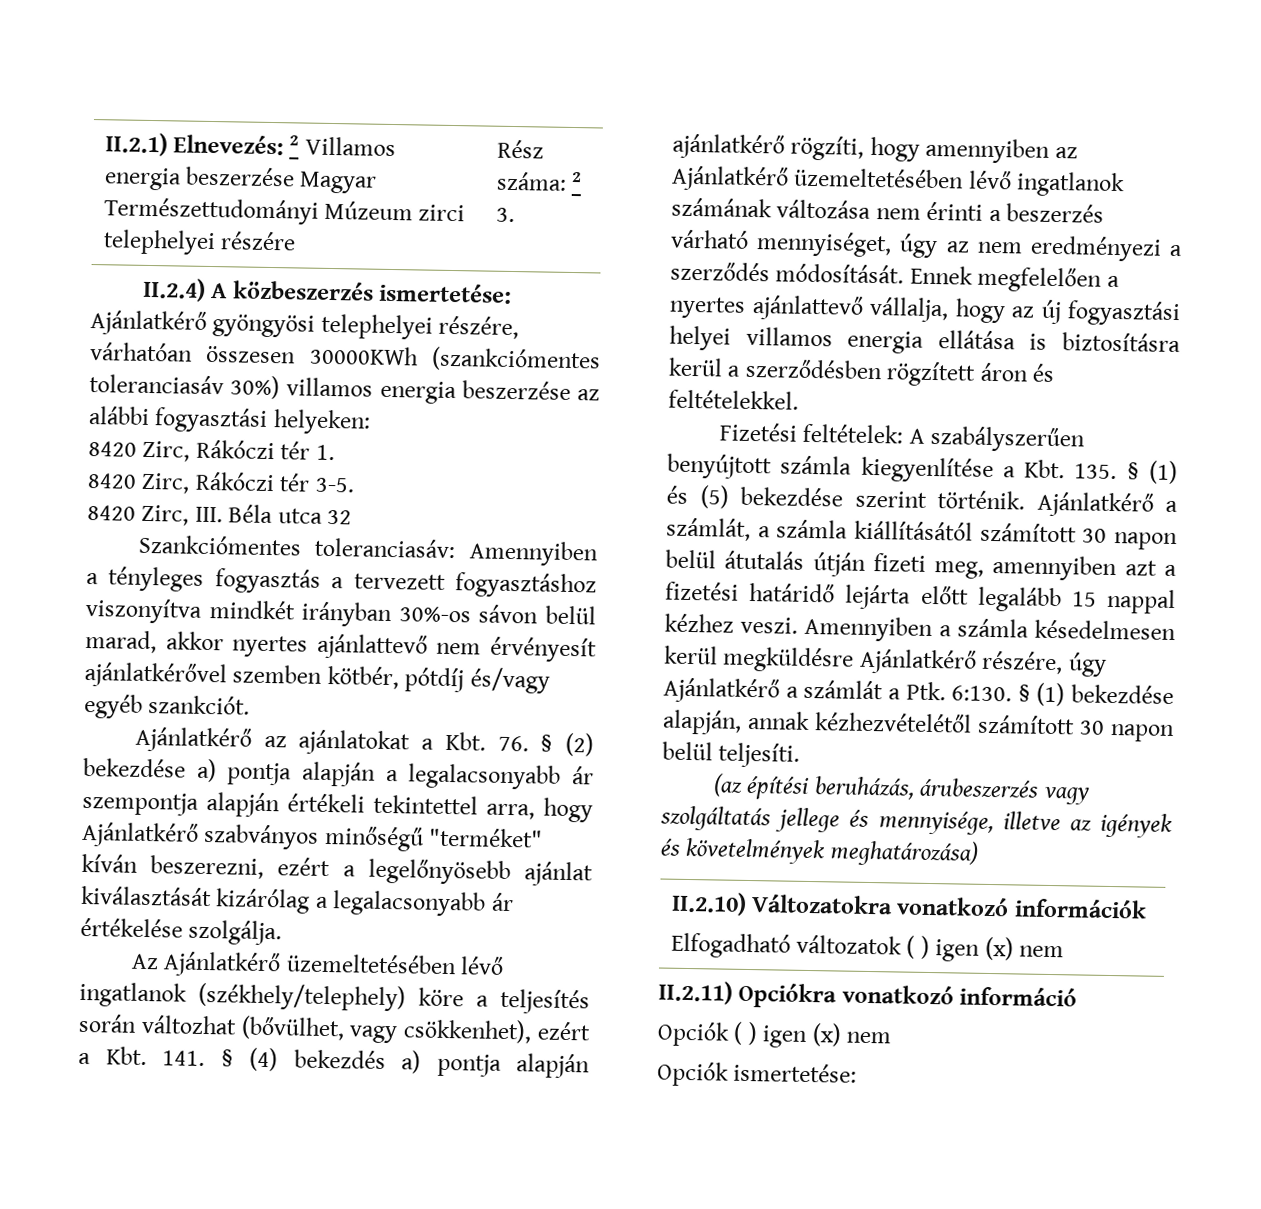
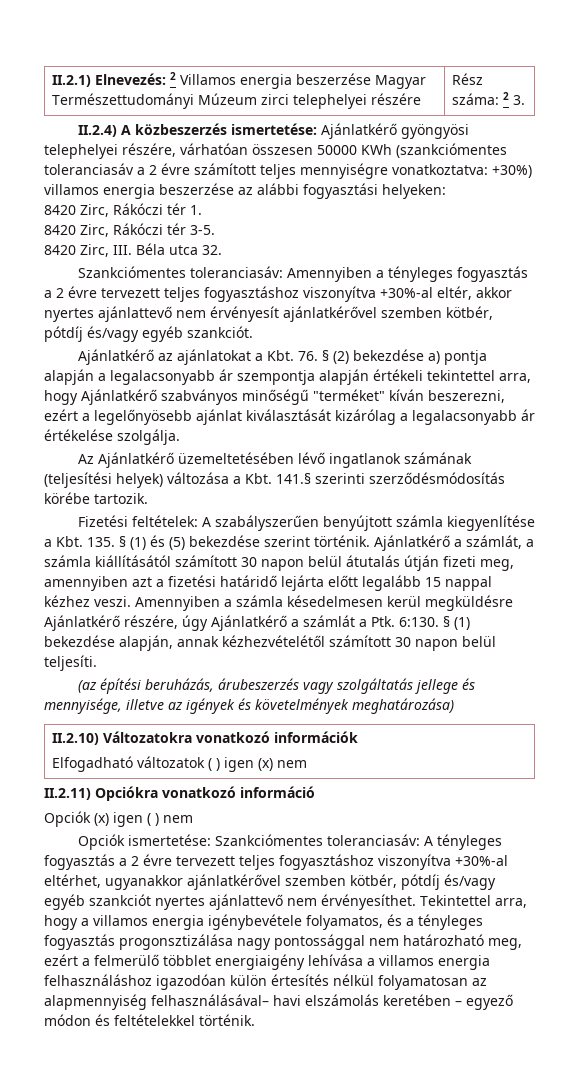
- II.2.4) A közbeszerzés ismertetése: Ajánlatkérő gyöngyösi telephelyei részére, várhatóan összesen 30000KWh (szankciómentes toleranciasáv 30%) villamos energia beszerzése az alábbi fogyasztási helyeken:
+ II.2.4) A közbeszerzés ismertetése: Ajánlatkérő gyöngyösi telephelyei részére, várhatóan összesen 50000 KWh (szankciómentes toleranciasáv a 2 évre számított teljes mennyiségre vonatkoztatva: +30%) villamos energia beszerzése az alábbi fogyasztási helyeken:
- 8420 Zirc, III. Béla utca 32
+ 8420 Zirc, III. Béla utca 32.
- Szankciómentes toleranciasáv: Amennyiben a tényleges fogyasztás a tervezett fogyasztáshoz viszonyítva mindkét irányban 30%-os sávon belül marad, akkor nyertes ajánlattevő nem érvényesít ajánlatkérővel szemben kötbér, pótdíj és/vagy egyéb szankciót.
+ Szankciómentes toleranciasáv: Amennyiben a tényleges fogyasztás a 2 évre tervezett teljes fogyasztáshoz viszonyítva +30%-al eltér, akkor nyertes ajánlattevő nem érvényesít ajánlatkérővel szemben kötbér, pótdíj és/vagy egyéb szankciót.
- Az Ajánlatkérő üzemeltetésében lévő ingatlanok (székhely/telephely) köre a teljesítés során változhat (bővülhet, vagy csökkenhet), ezért a Kbt. 141. § (4) bekezdés a) pontja alapján ajánlatkérő rögzíti, hogy amennyiben az Ajánlatkérő üzemeltetésében lévő ingatlanok számának változása nem érinti a beszerzés várható mennyiséget, úgy az nem eredményezi a szerződés módosítását. Ennek megfelelően a nyertes ajánlattevő vállalja, hogy az új fogyasztási helyei villamos energia ellátása is biztosításra kerül a szerződésben rögzített áron és feltételekkel.
+ Az Ajánlatkérő üzemeltetésében lévő ingatlanok számának (teljesítési helyek) változása a Kbt. 141.§ szerinti szerződésmódosítás körébe tartozik.
- Opciók ( ) igen (x) nem
+ Opciók (x) igen ( ) nem
- Opciók ismertetése:
+ Opciók ismertetése: Szankciómentes toleranciasáv: A tényleges fogyasztás a 2 évre tervezett teljes fogyasztáshoz viszonyítva +30%-al eltérhet, ugyanakkor ajánlatkérővel szemben kötbér, pótdíj és/vagy egyéb szankciót nyertes ajánlattevő nem érvényesíthet. Tekintettel arra, hogy a villamos energia igénybevétele folyamatos, és a tényleges fogyasztás progonsztizálása nagy pontossággal nem határozható meg, ezért a felmerülő többlet energiaigény lehívása a villamos energia felhasználáshoz igazodóan külön értesítés nélkül folyamatosan az alapmennyiség felhasználásával– havi elszámolás keretében – egyező módon és feltételekkel történik.

